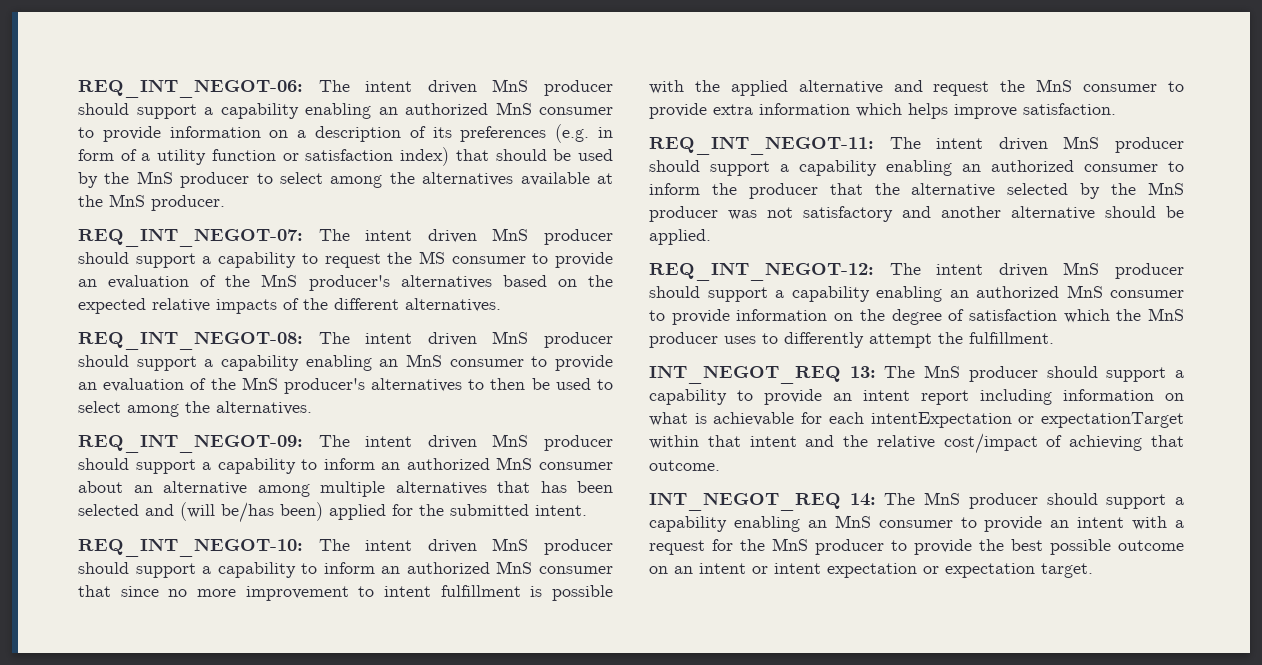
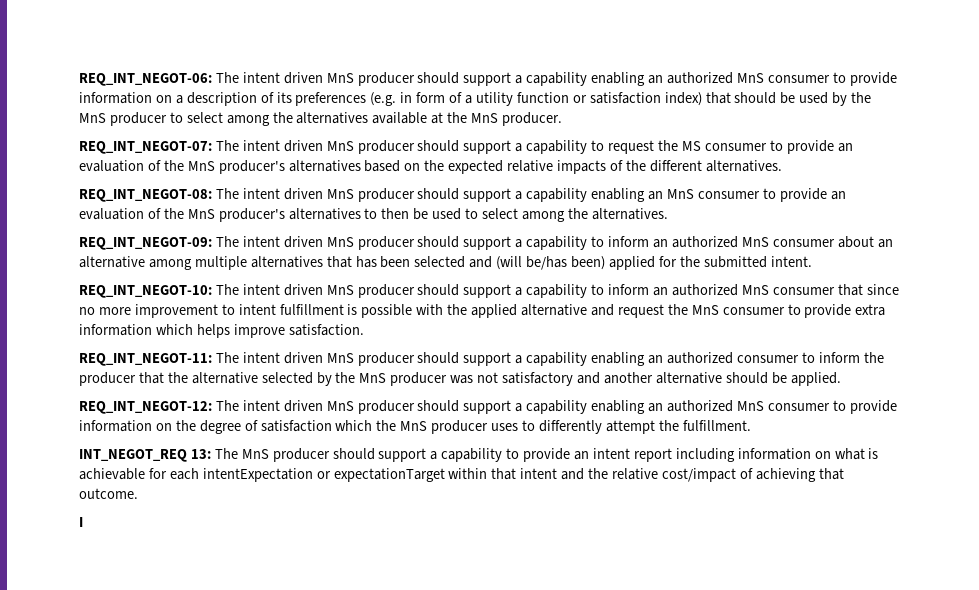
- INT_NEGOT_REQ 14: The MnS producer should support a capability enabling an MnS consumer to provide an intent with a request for the MnS producer to provide the best possible outcome on an intent or intent expectation or expectation target.
+ I

